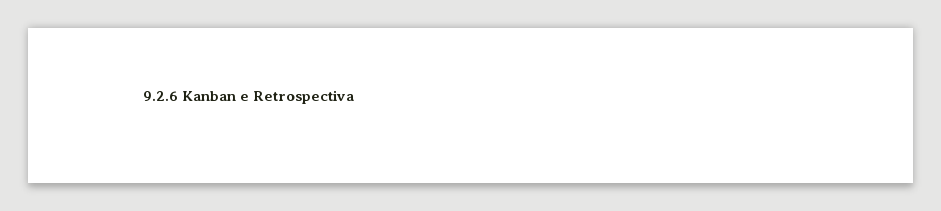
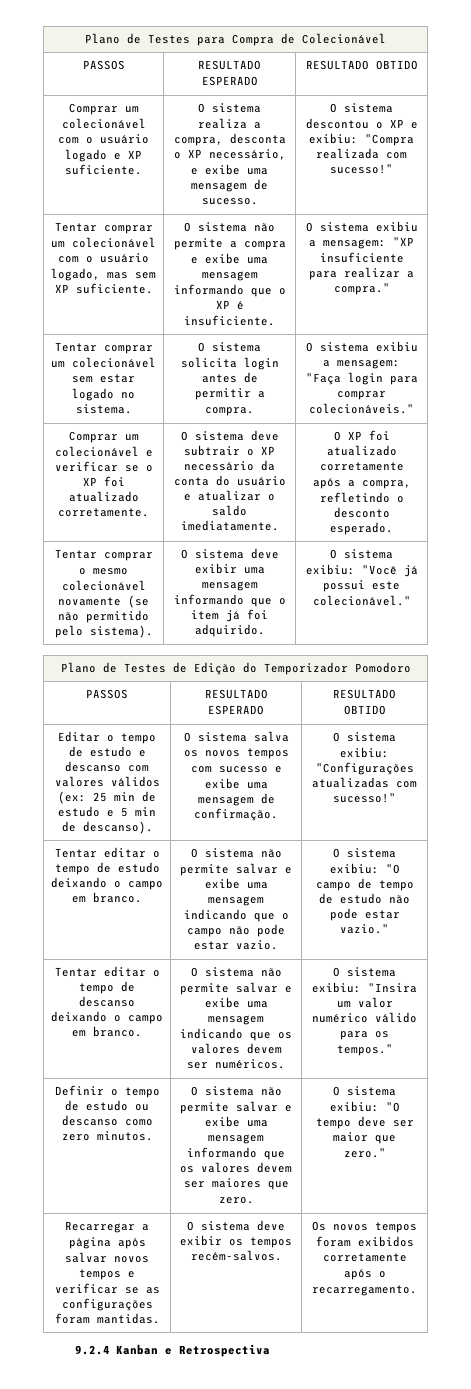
- 9.2.6 Kanban e Retrospectiva
+ Plano de Testes para Compra de Colecionável
+ PASSOS | RESULTADO ESPERADO | RESULTADO OBTIDO
+ Comprar um colecionável com o usuário logado e XP suficiente. | O sistema realiza a compra, desconta o XP necessário, e exibe uma mensagem de sucesso. | O sistema descontou o XP e exibiu: "Compra realizada com sucesso!"
+ Tentar comprar um colecionável com o usuário logado, mas sem XP suficiente. | O sistema não permite a compra e exibe uma mensagem informando que o XP é insuficiente. | O sistema exibiu a mensagem: "XP insuficiente para realizar a compra."
+ Tentar comprar um colecionável sem estar logado no sistema. | O sistema solicita login antes de permitir a compra. | O sistema exibiu a mensagem: "Faça login para comprar colecionáveis."
+ Comprar um colecionável e verificar se o XP foi atualizado corretamente. | O sistema deve subtrair o XP necessário da conta do usuário e atualizar o saldo imediatamente. | O XP foi atualizado corretamente após a compra, refletindo o desconto esperado.
+ Tentar comprar o mesmo colecionável novamente (se não permitido pelo sistema). | O sistema deve exibir uma mensagem informando que o item já foi adquirido. | O sistema exibiu: "Você já possui este colecionável."
+ Plano de Testes de Edição do Temporizador Pomodoro
+ PASSOS | RESULTADO ESPERADO | RESULTADO OBTIDO
+ Editar o tempo de estudo e descanso com valores válidos (ex: 25 min de estudo e 5 min de descanso). | O sistema salva os novos tempos com sucesso e exibe uma mensagem de confirmação. | O sistema exibiu: "Configurações atualizadas com sucesso!"
+ Tentar editar o tempo de estudo deixando o campo em branco. | O sistema não permite salvar e exibe uma mensagem indicando que o campo não pode estar vazio. | O sistema exibiu: "O campo de tempo de estudo não pode estar vazio."
+ Tentar editar o tempo de descanso deixando o campo em branco. | O sistema não permite salvar e exibe uma mensagem indicando que os valores devem ser numéricos. | O sistema exibiu: "Insira um valor numérico válido para os tempos."
+ Definir o tempo de estudo ou descanso como zero minutos. | O sistema não permite salvar e exibe uma mensagem informando que os valores devem ser maiores que zero. | O sistema exibiu: "O tempo deve ser maior que zero."
+ Recarregar a página após salvar novos tempos e verificar se as configurações foram mantidas. | O sistema deve exibir os tempos recém-salvos. | Os novos tempos foram exibidos corretamente após o recarregamento.
+ 9.2.4 Kanban e Retrospectiva

